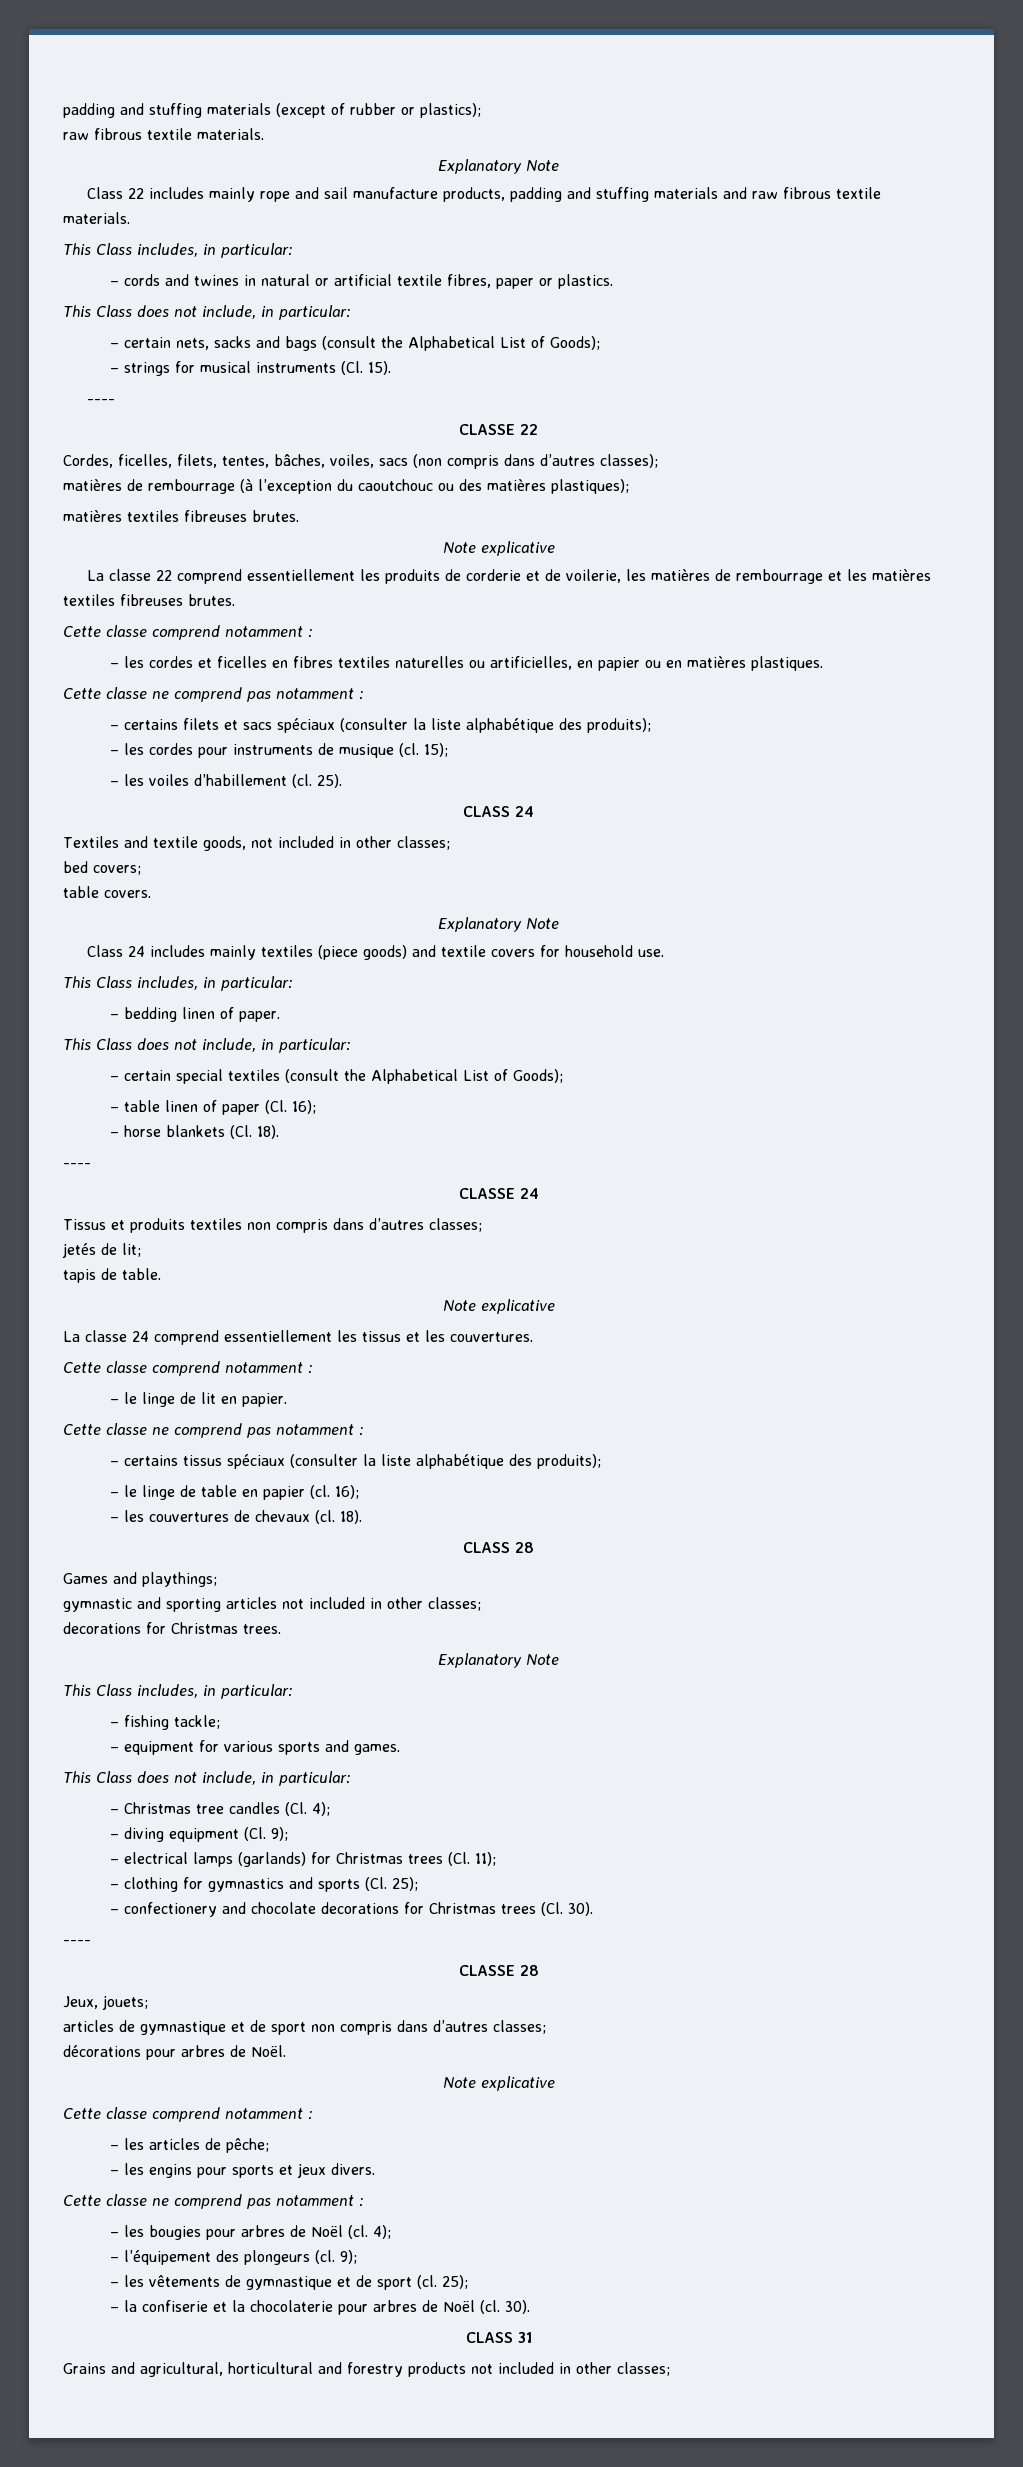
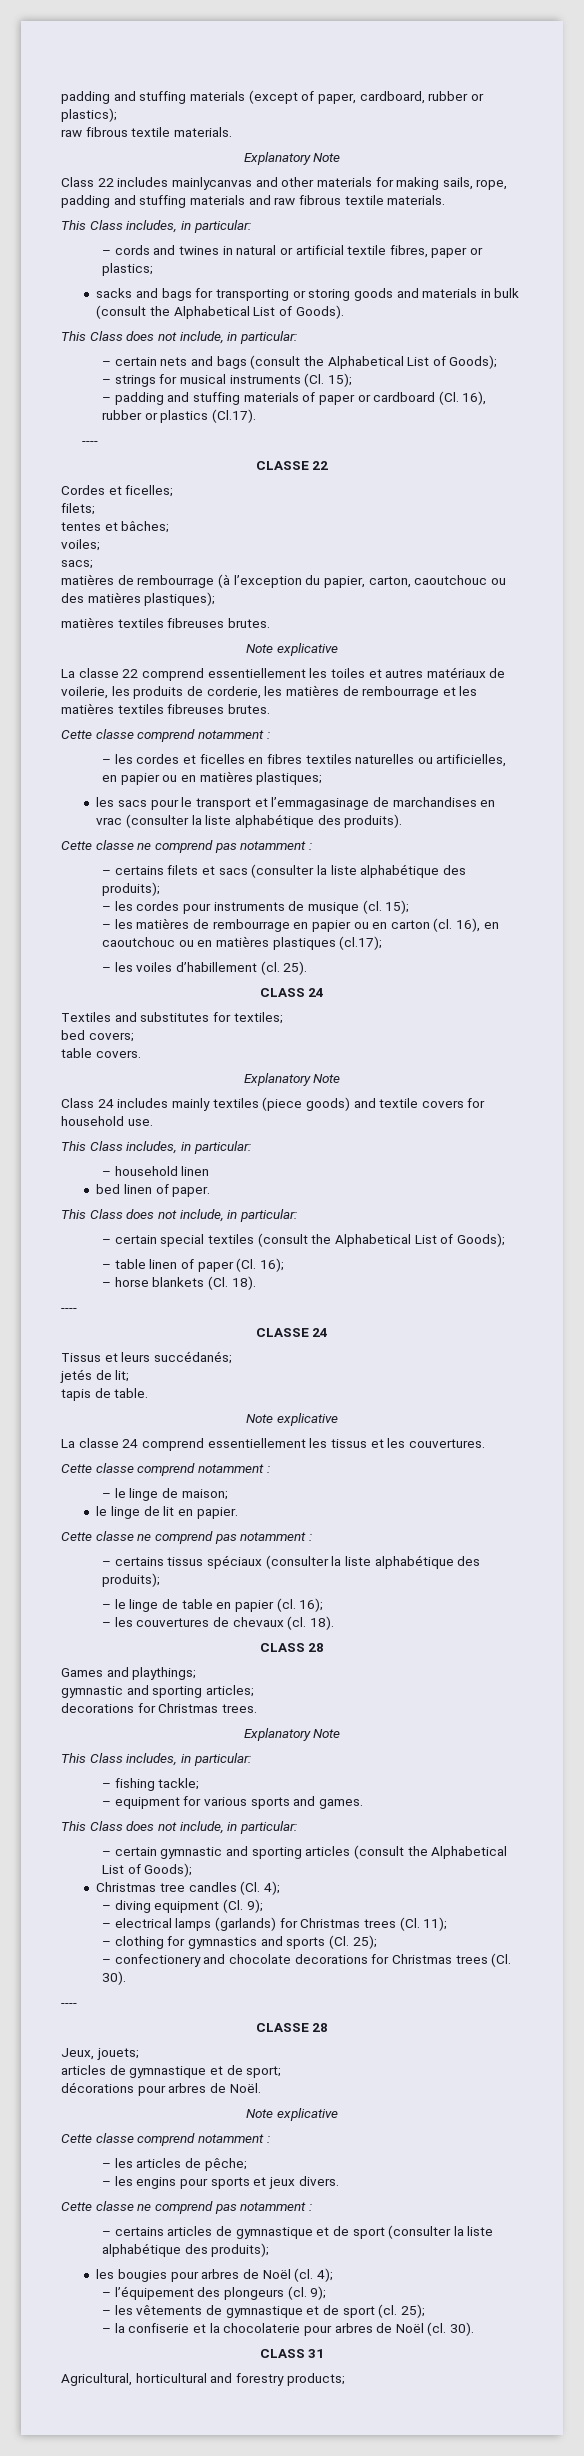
- padding and stuffing materials (except of rubber or plastics);
+ padding and stuffing materials (except of paper, cardboard, rubber or plastics);
- Class 22 includes mainly rope and sail manufacture products, padding and stuffing materials and raw fibrous textile materials.
+ Class 22 includes mainlycanvas and other materials for making sails, rope, padding and stuffing materials and raw fibrous textile materials.
- – cords and twines in natural or artificial textile fibres, paper or plastics.
+ – cords and twines in natural or artificial textile fibres, paper or plastics;
+ sacks and bags for transporting or storing goods and materials in bulk (consult the Alphabetical List of Goods).
  This Class does not include, in particular:
- – certain nets, sacks and bags (consult the Alphabetical List of Goods);
+ – certain nets and bags (consult the Alphabetical List of Goods);
- – strings for musical instruments (Cl. 15).
+ – strings for musical instruments (Cl. 15);
+ – padding and stuffing materials of paper or cardboard (Cl. 16), rubber or plastics (Cl.17).
  ----
  CLASSE 22
- Cordes, ficelles, filets, tentes, bâches, voiles, sacs (non compris dans d’autres classes);
+ Cordes et ficelles;
+ filets;
+ tentes et bâches;
+ voiles;
+ sacs;
- matières de rembourrage (à l’exception du caoutchouc ou des matières plastiques);
+ matières de rembourrage (à l’exception du papier, carton, caoutchouc ou des matières plastiques);
- La classe 22 comprend essentiellement les produits de corderie et de voilerie, les matières de rembourrage et les matières textiles fibreuses brutes.
+ La classe 22 comprend essentiellement les toiles et autres matériaux de voilerie, les produits de corderie, les matières de rembourrage et les matières textiles fibreuses brutes.
- – les cordes et ficelles en fibres textiles naturelles ou artificielles, en papier ou en matières plastiques.
+ – les cordes et ficelles en fibres textiles naturelles ou artificielles, en papier ou en matières plastiques;
+ les sacs pour le transport et l’emmagasinage de marchandises en vrac (consulter la liste alphabétique des produits).
- – certains filets et sacs spéciaux (consulter la liste alphabétique des produits);
+ – certains filets et sacs (consulter la liste alphabétique des produits);
+ – les matières de rembourrage en papier ou en carton (cl. 16), en caoutchouc ou en matières plastiques (cl.17);
- Textiles and textile goods, not included in other classes;
+ Textiles and substitutes for textiles;
- – bedding linen of paper.
+ – household linen
+ bed linen of paper.
- Tissus et produits textiles non compris dans d’autres classes;
+ Tissus et leurs succédanés;
- – le linge de lit en papier.
+ – le linge de maison;
+ le linge de lit en papier.
- gymnastic and sporting articles not included in other classes;
+ gymnastic and sporting articles;
- – Christmas tree candles (Cl. 4);
+ – certain gymnastic and sporting articles (consult the Alphabetical List of Goods);
+ Christmas tree candles (Cl. 4);
- articles de gymnastique et de sport non compris dans d’autres classes;
+ articles de gymnastique et de sport;
- – les bougies pour arbres de Noël (cl.
+ – certains articles de gymnastique et de sport (consulter la liste alphabétique des produits);
+ les bougies pour arbres de Noël (cl.
- Grains and agricultural, horticultural and forestry products not included in other classes;
+ Agricultural, horticultural and forestry products;

